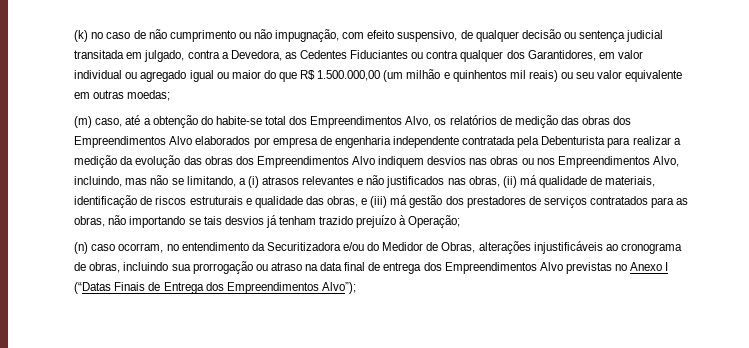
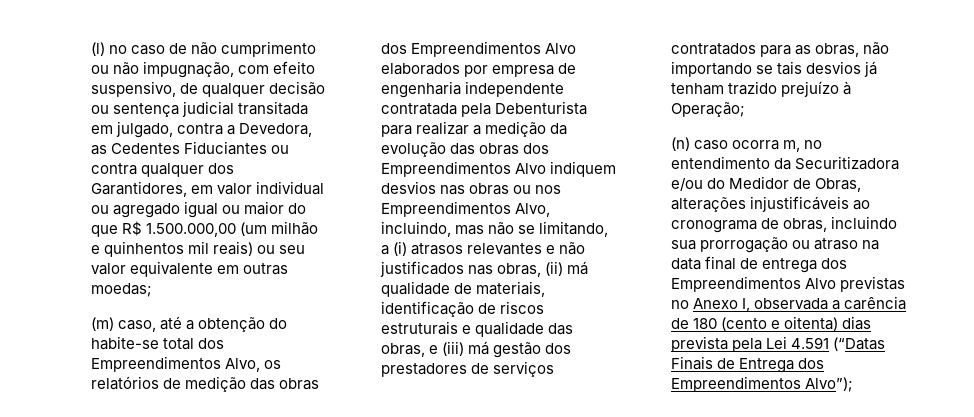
- (k) no caso de não cumprimento ou não impugnação, com efeito suspensivo, de qualquer decisão ou sentença judicial transitada em julgado, contra a Devedora, as Cedentes Fiduciantes ou contra qualquer dos Garantidores, em valor individual ou agregado igual ou maior do que R$ 1.500.000,00 (um milhão e quinhentos mil reais) ou seu valor equivalente em outras moedas;
+ (l) no caso de não cumprimento ou não impugnação, com efeito suspensivo, de qualquer decisão ou sentença judicial transitada em julgado, contra a Devedora, as Cedentes Fiduciantes ou contra qualquer dos Garantidores, em valor individual ou agregado igual ou maior do que R$ 1.500.000,00 (um milhão e quinhentos mil reais) ou seu valor equivalente em outras moedas;
- (n) caso ocorram, no entendimento da Securitizadora e/ou do Medidor de Obras, alterações injustificáveis ao cronograma de obras, incluindo sua prorrogação ou atraso na data final de entrega dos Empreendimentos Alvo previstas no Anexo I (“Datas Finais de Entrega dos Empreendimentos Alvo”);
+ (n) caso ocorra m, no entendimento da Securitizadora e/ou do Medidor de Obras, alterações injustificáveis ao cronograma de obras, incluindo sua prorrogação ou atraso na data final de entrega dos Empreendimentos Alvo previstas no Anexo I, observada a carência de 180 (cento e oitenta) dias prevista pela Lei 4.591 (“Datas Finais de Entrega dos Empreendimentos Alvo”);

